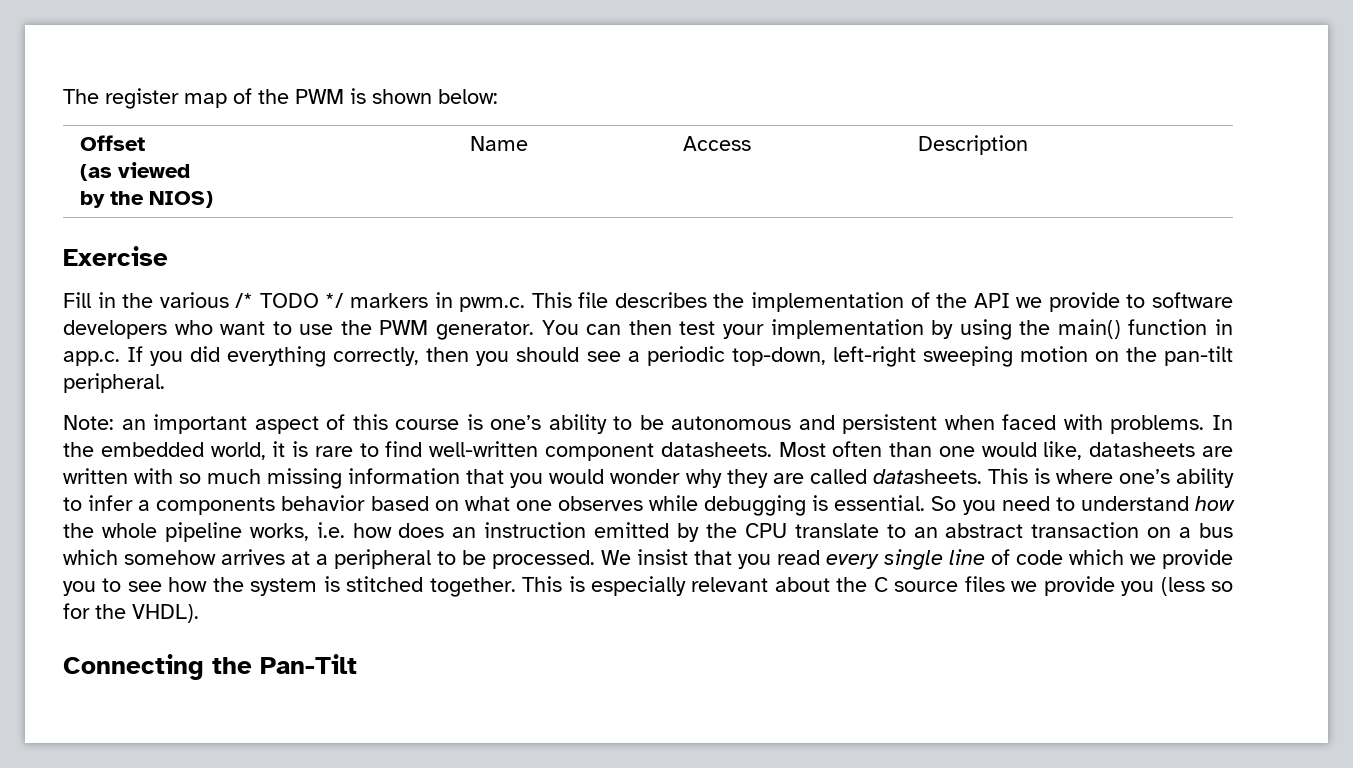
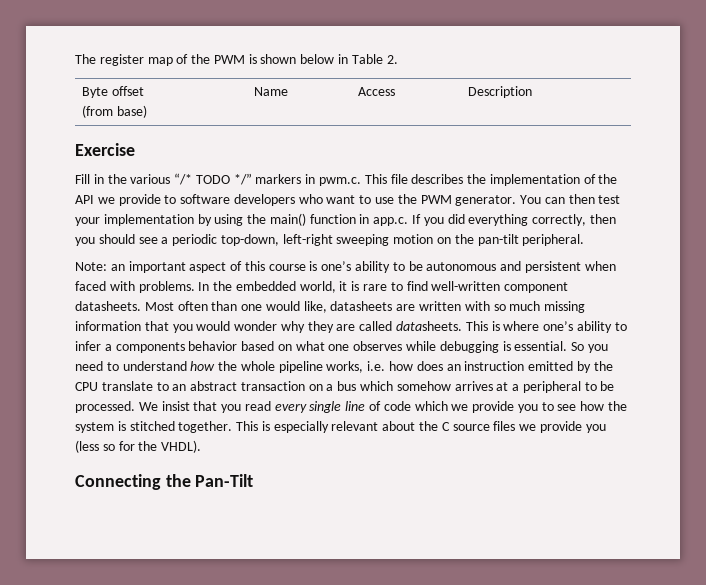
- The register map of the PWM is shown below:
- Offset
- (as viewed
- by the NIOS) | Name | Access | Description
+ The register map of the PWM is shown below in Table 2.
+ Byte offset
+ (from base) | Name | Access | Description
- Fill in the various /* TODO */ markers in pwm.c. This file describes the implementation of the API we provide to software developers who want to use the PWM generator.
+ Fill in the various “/* TODO */” markers in pwm.c. This file describes the implementation of the API we provide to software developers who want to use the PWM generator.

